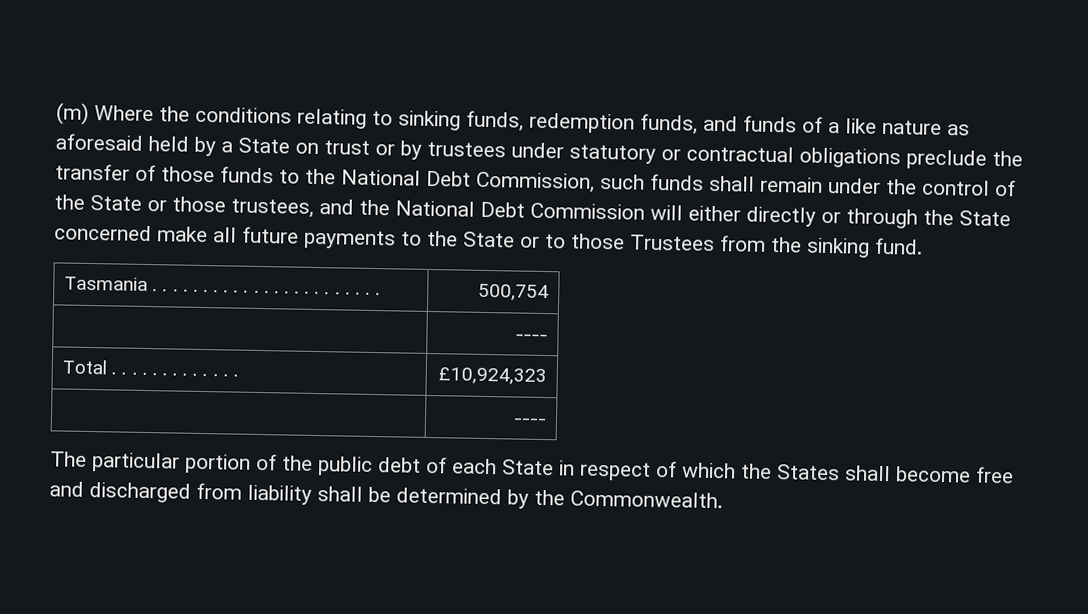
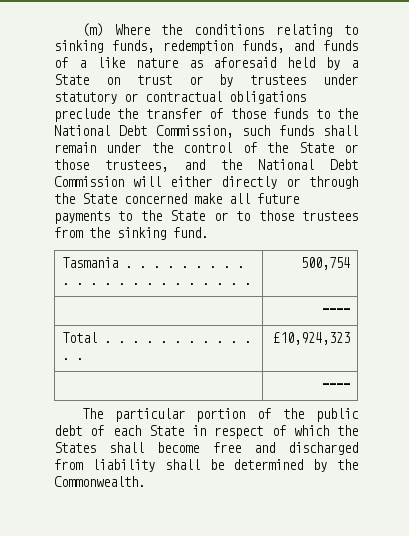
- (m) Where the conditions relating to sinking funds, redemption funds, and funds of a like nature as aforesaid held by a State on trust or by trustees under statutory or contractual obligations preclude the transfer of those funds to the National Debt Commission, such funds shall remain under the control of the State or those trustees, and the National Debt Commission will either directly or through the State concerned make all future payments to the State or to those Trustees from the sinking fund.
+ (m) Where the conditions relating to sinking funds, redemption funds, and funds of a like nature as aforesaid held by a State on trust or by trustees under statutory or contractual obligations preclude the transfer of those funds to the National Debt Commission, such funds shall remain under the control of the State or those trustees, and the National Debt Commission will either directly or through the State concerned make all future payments to the State or to those trustees from the sinking fund.
  Tasmania . . . . . . . . . . . . . . . . . . . . . . . | 500,754
- | ----
+ | ————
  Total . . . . . . . . . . . . . | £10,924,323
- | ----
+ | ————

